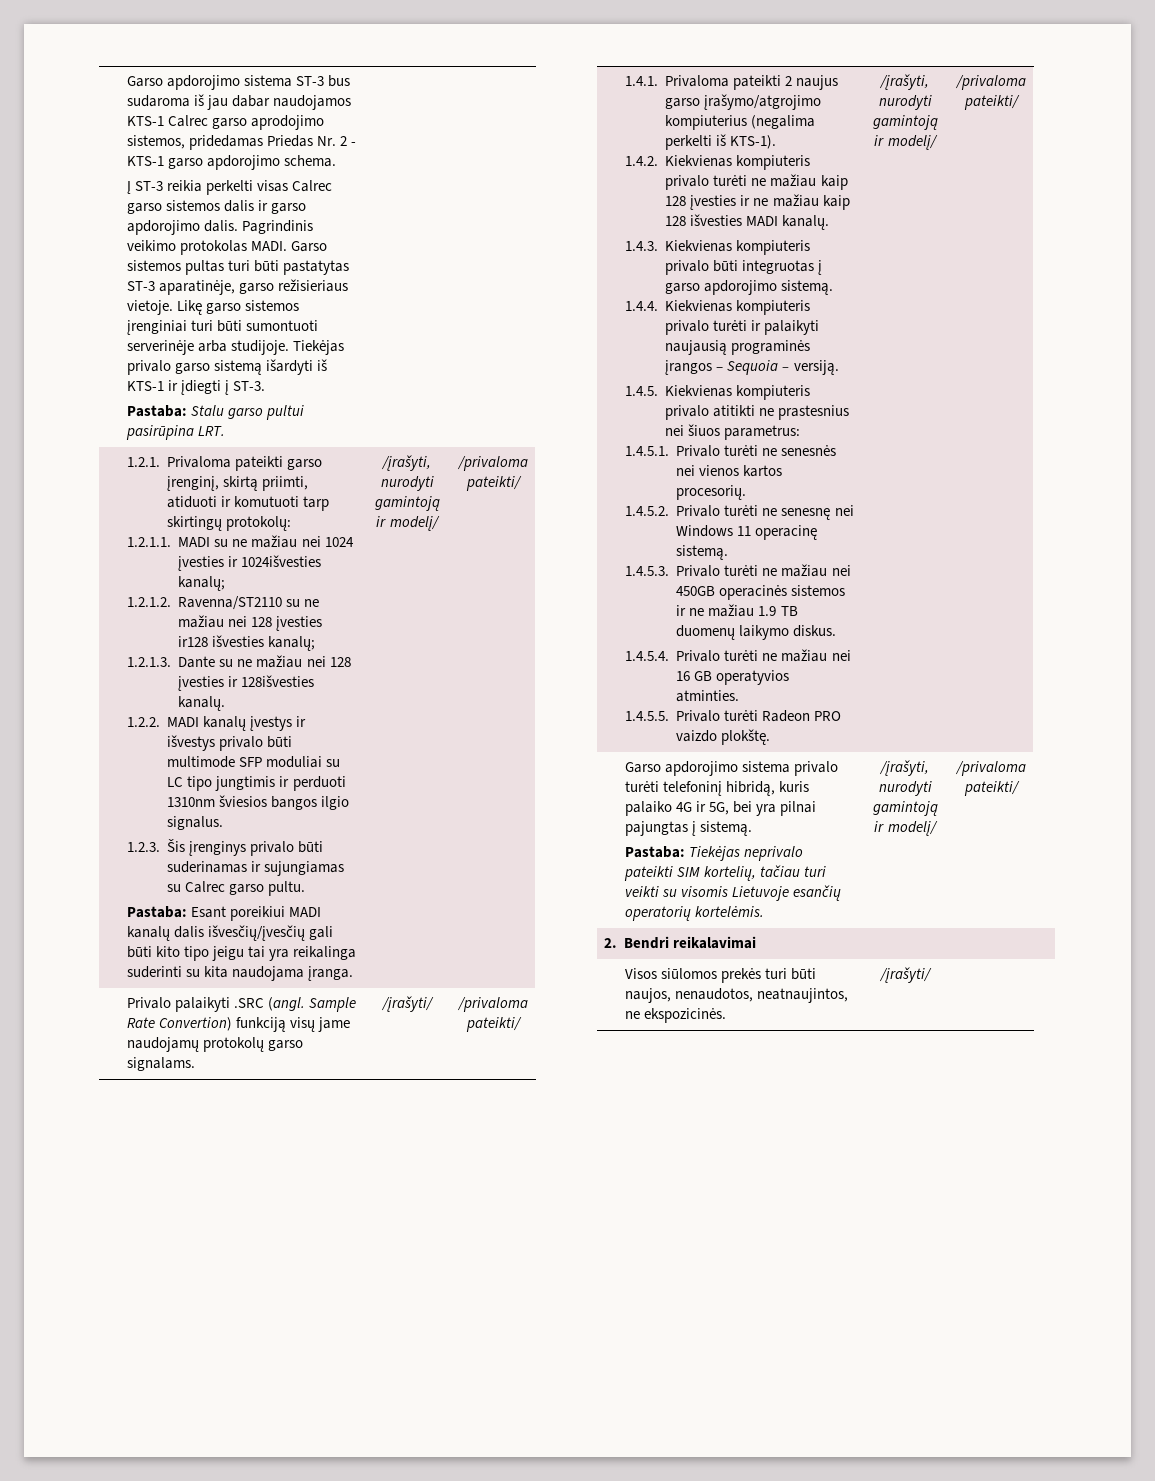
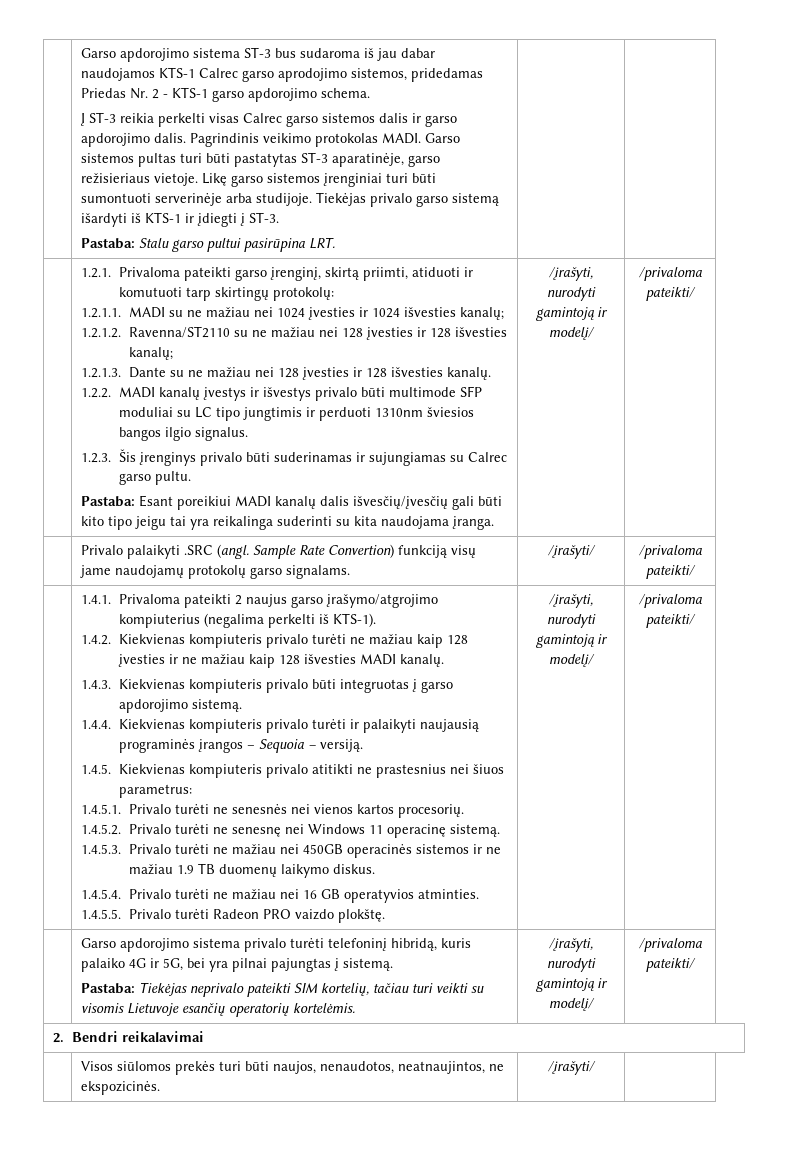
- 1.2.1.1. MADI su ne mažiau nei 1024 įvesties ir 1024išvesties kanalų;
+ 1.2.1.1. MADI su ne mažiau nei 1024 įvesties ir 1024 išvesties kanalų;
- 1.2.1.2. Ravenna/ST2110 su ne mažiau nei 128 įvesties ir128 išvesties kanalų;
+ 1.2.1.2. Ravenna/ST2110 su ne mažiau nei 128 įvesties ir 128 išvesties kanalų;
- 1.2.1.3. Dante su ne mažiau nei 128 įvesties ir 128išvesties kanalų.
+ 1.2.1.3. Dante su ne mažiau nei 128 įvesties ir 128 išvesties kanalų.

